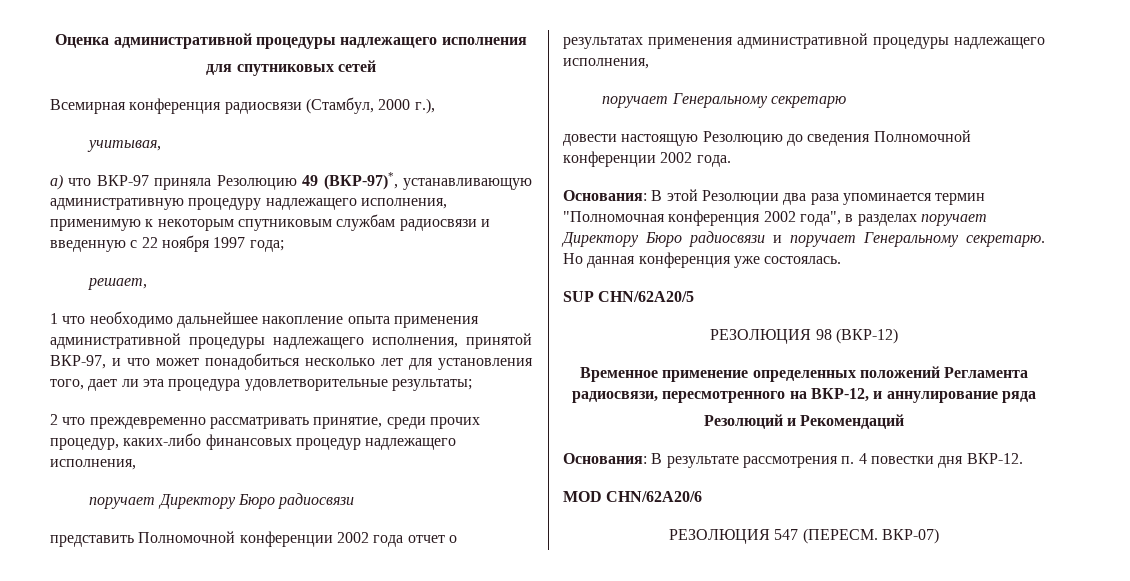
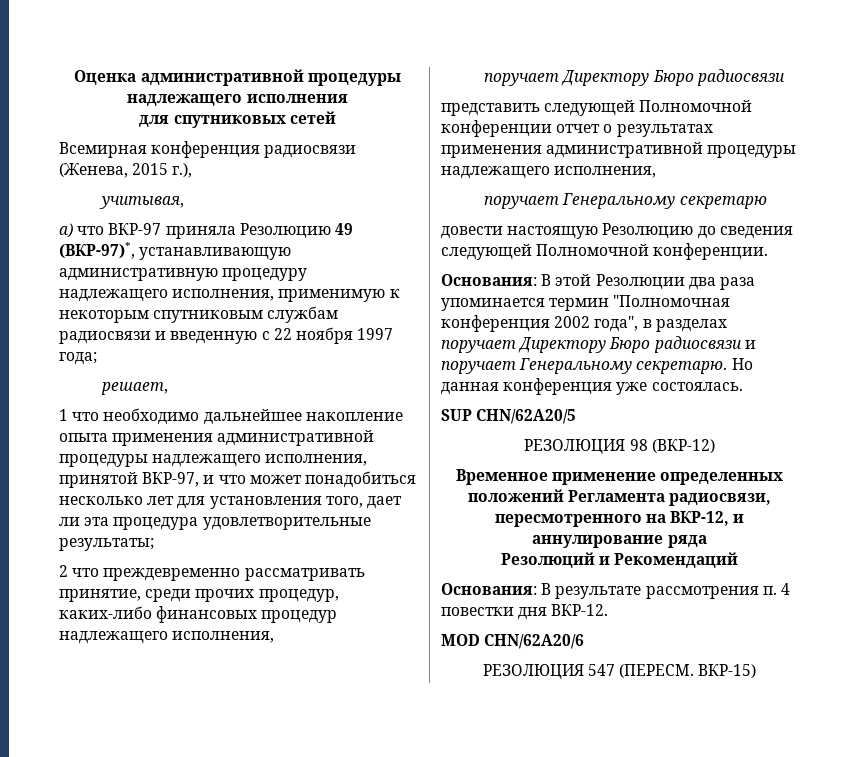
- Всемирная конференция радиосвязи (Стамбул, 2000 г.),
+ Всемирная конференция радиосвязи (Женева, 2015 г.),
- представить Полномочной конференции 2002 года отчет о результатах применения административной процедуры надлежащего исполнения,
+ представить следующей Полномочной конференции отчет о результатах применения административной процедуры надлежащего исполнения,
- довести настоящую Резолюцию до сведения Полномочной конференции 2002 года.
+ довести настоящую Резолюцию до сведения следующей Полномочной конференции.
- ВКР-07)
+ ВКР-15)

